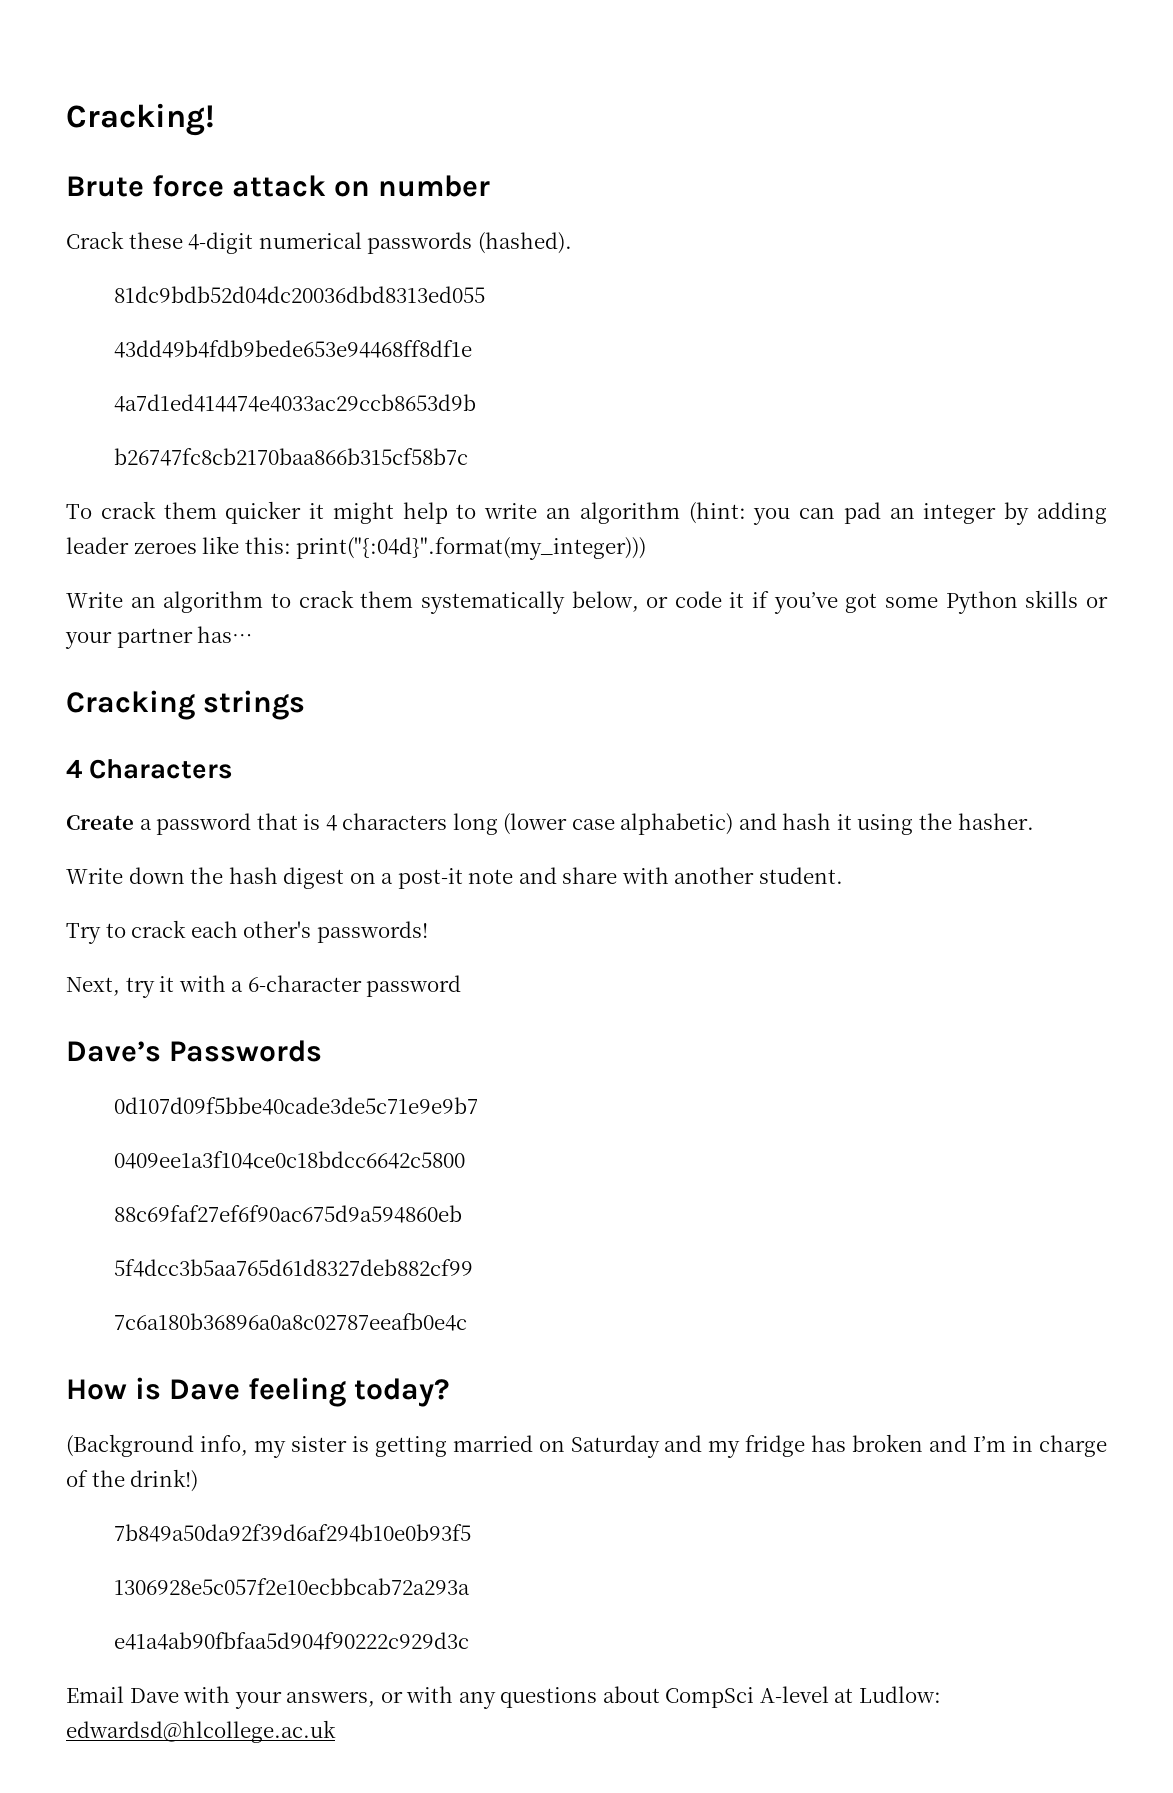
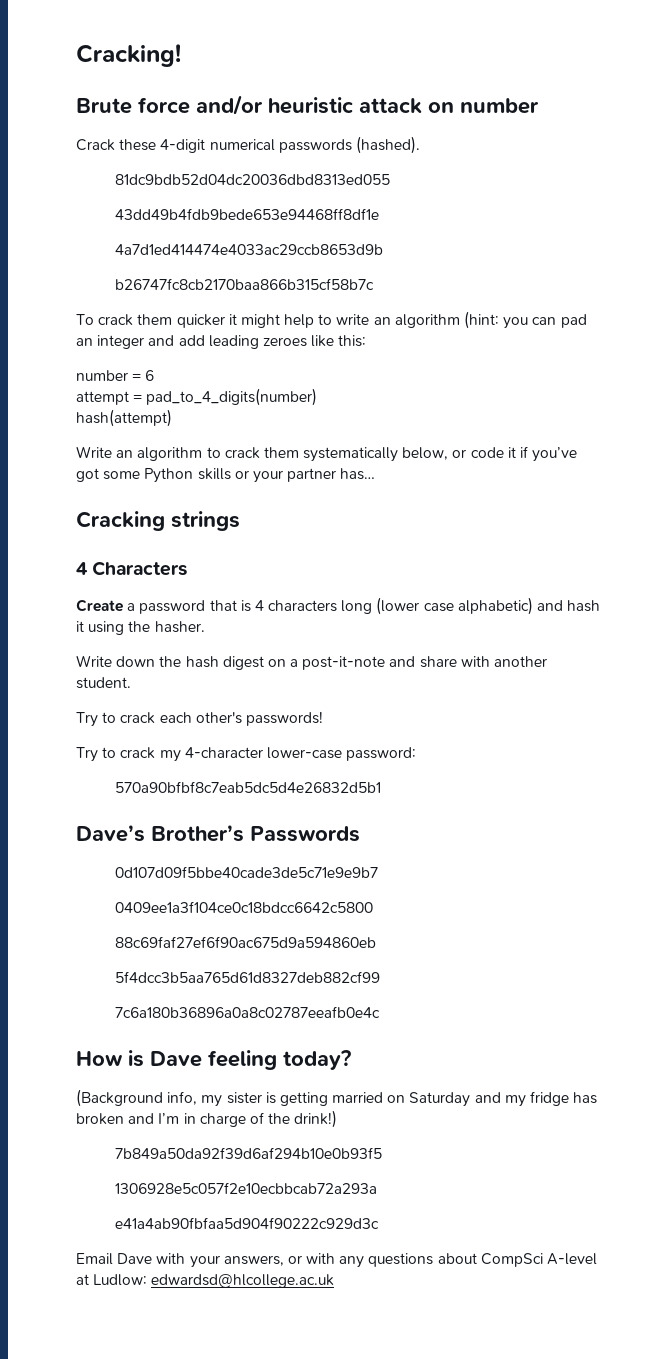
- Brute force attack on number
+ Brute force and/or heuristic attack on number
- To crack them quicker it might help to write an algorithm (hint: you can pad an integer by adding leader zeroes like this: print("{:04d}".format(my_integer)))
+ To crack them quicker it might help to write an algorithm (hint: you can pad an integer and add leading zeroes like this:
+ number = 6
+ attempt = pad_to_4_digits(number)
+ hash(attempt)
- Write down the hash digest on a post-it note and share with another student.
+ Write down the hash digest on a post-it-note and share with another student.
- Next, try it with a 6-character password
+ Try to crack my 4-character lower-case password:
+ 570a90bfbf8c7eab5dc5d4e26832d5b1
- Dave’s Passwords
+ Dave’s Brother’s Passwords

